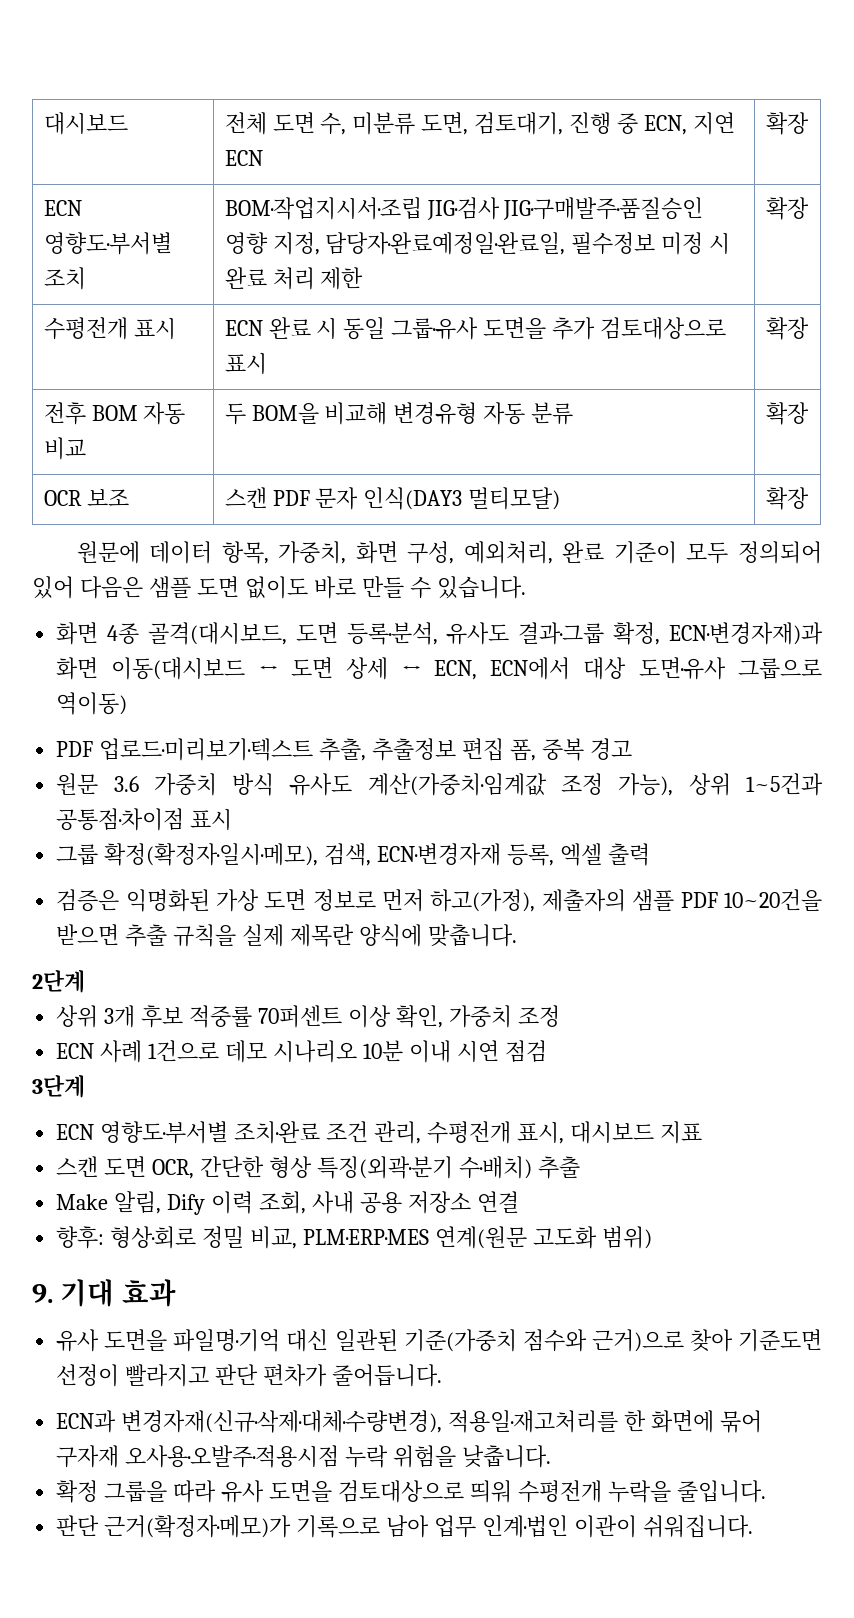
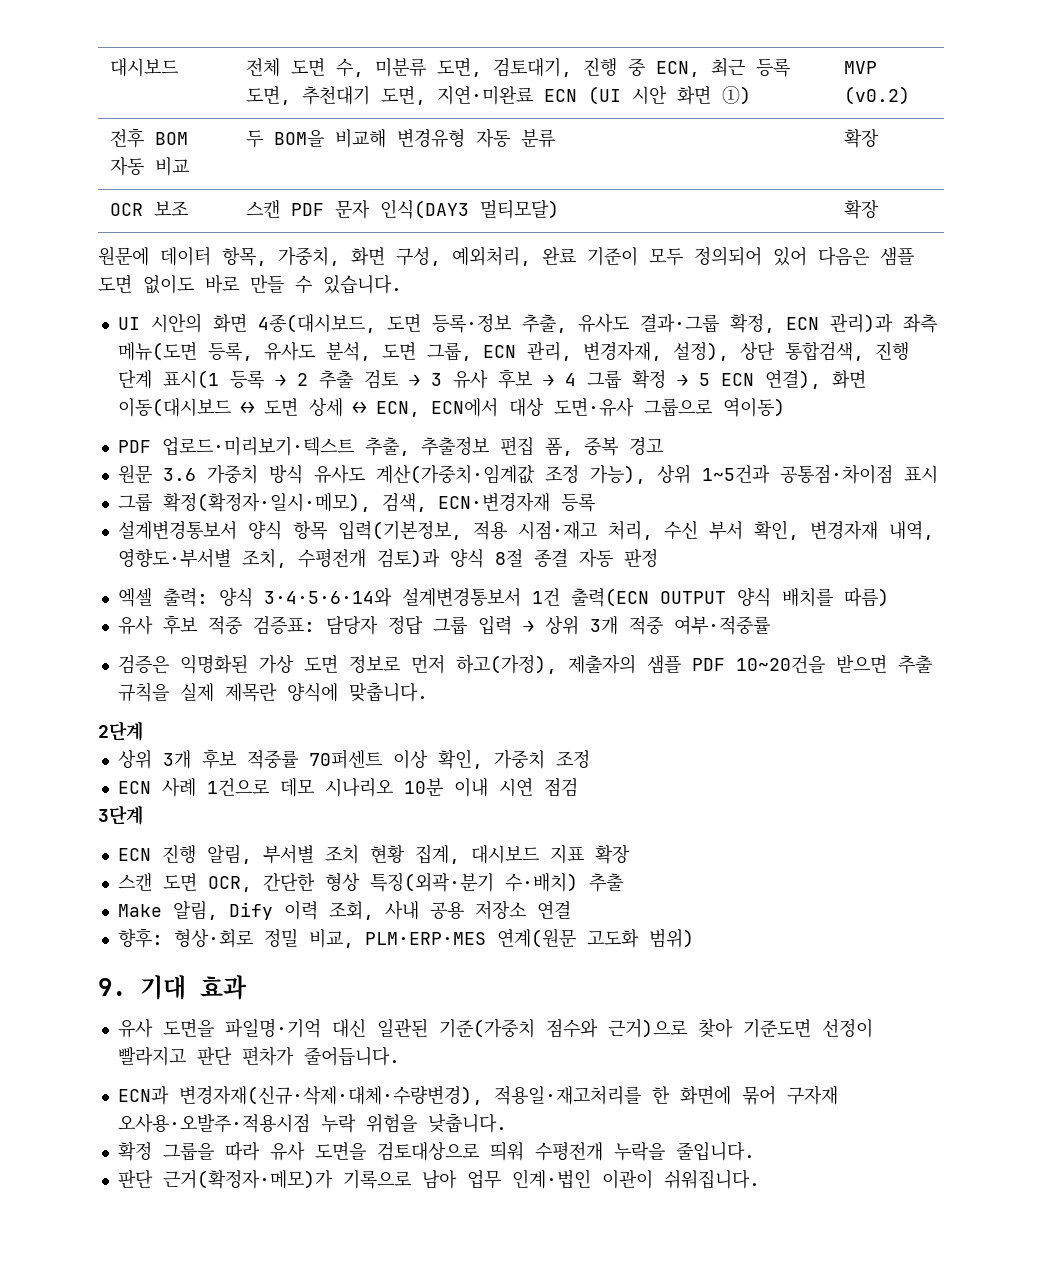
- 대시보드 | 전체 도면 수, 미분류 도면, 검토대기, 진행 중 ECN, 지연 ECN | 확장
- ECN 영향도·부서별 조치 | BOM·작업지시서·조립 JIG·검사 JIG·구매발주·품질승인 영향 지정, 담당자·완료예정일·완료일, 필수정보 미정 시 완료 처리 제한 | 확장
- 수평전개 표시 | ECN 완료 시 동일 그룹·유사 도면을 추가 검토대상으로 표시 | 확장
+ 대시보드 | 전체 도면 수, 미분류 도면, 검토대기, 진행 중 ECN, 최근 등록 도면, 추천대기 도면, 지연·미완료 ECN (UI 시안 화면 ①) | MVP (v0.2)
- 화면 4종 골격(대시보드, 도면 등록·분석, 유사도 결과·그룹 확정, ECN·변경자재)과 화면 이동(대시보드 ↔ 도면 상세 ↔ ECN, ECN에서 대상 도면·유사 그룹으로 역이동)
+ UI 시안의 화면 4종(대시보드, 도면 등록·정보 추출, 유사도 결과·그룹 확정, ECN 관리)과 좌측 메뉴(도면 등록, 유사도 분석, 도면 그룹, ECN 관리, 변경자재, 설정), 상단 통합검색, 진행 단계 표시(1 등록 → 2 추출 검토 → 3 유사 후보 → 4 그룹 확정 → 5 ECN 연결), 화면 이동(대시보드 ↔ 도면 상세 ↔ ECN, ECN에서 대상 도면·유사 그룹으로 역이동)
- 그룹 확정(확정자·일시·메모), 검색, ECN·변경자재 등록, 엑셀 출력
+ 그룹 확정(확정자·일시·메모), 검색, ECN·변경자재 등록
+ 설계변경통보서 양식 항목 입력(기본정보, 적용 시점·재고 처리, 수신 부서 확인, 변경자재 내역, 영향도·부서별 조치, 수평전개 검토)과 양식 8절 종결 자동 판정
+ 엑셀 출력: 양식 3·4·5·6·14와 설계변경통보서 1건 출력(ECN OUTPUT 양식 배치를 따름)
+ 유사 후보 적중 검증표: 담당자 정답 그룹 입력 → 상위 3개 적중 여부·적중률
- ECN 영향도·부서별 조치·완료 조건 관리, 수평전개 표시, 대시보드 지표
+ ECN 진행 알림, 부서별 조치 현황 집계, 대시보드 지표 확장

